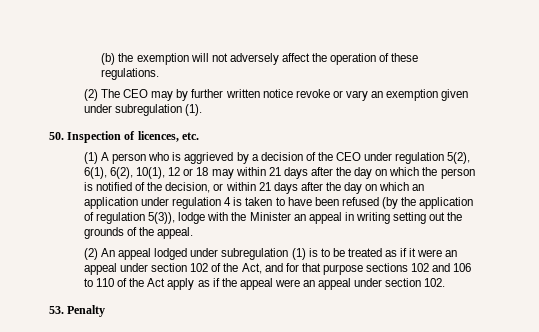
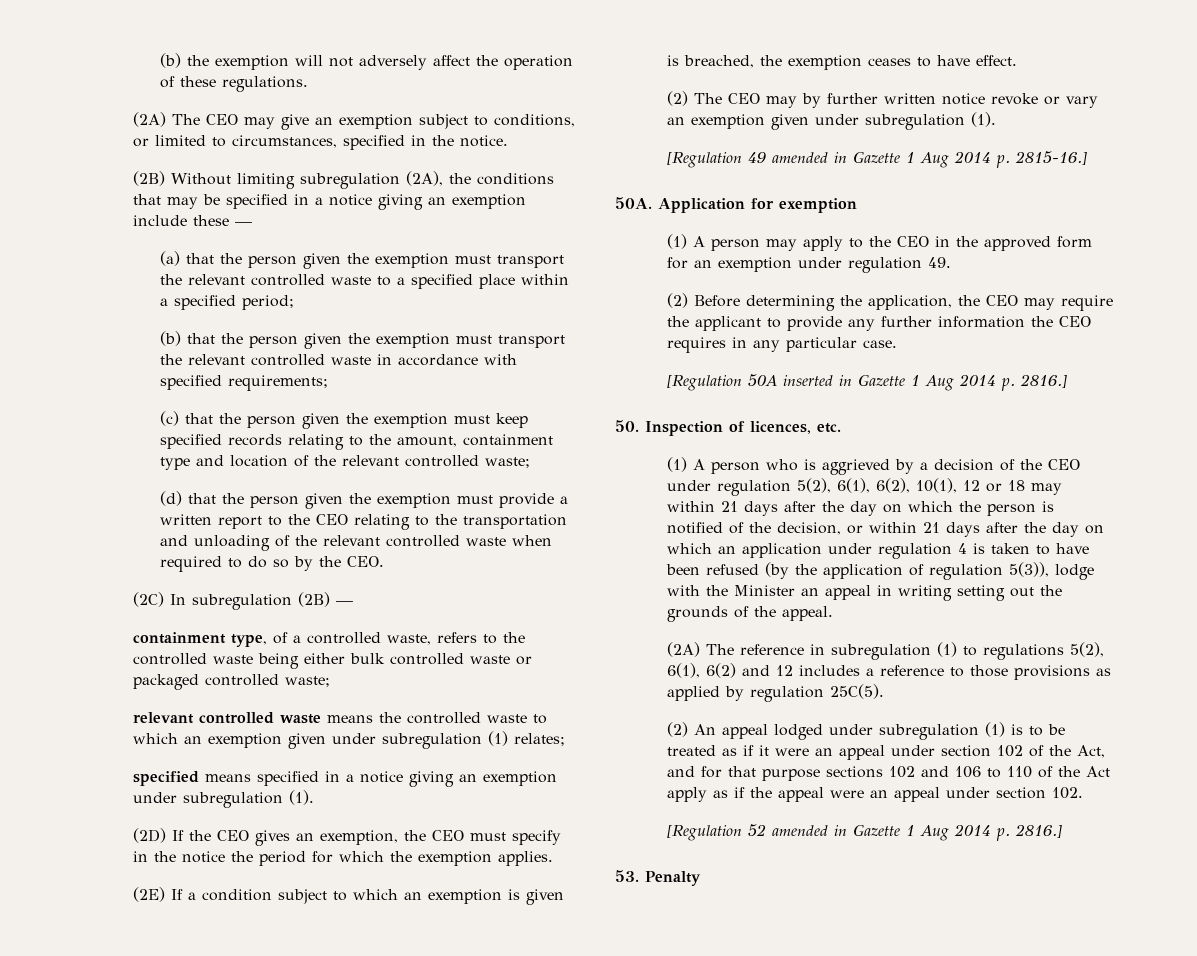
+ (2A) The CEO may give an exemption subject to conditions, or limited to circumstances, specified in the notice.
+ (2B) Without limiting subregulation (2A), the conditions that may be specified in a notice giving an exemption include these —
+ (a) that the person given the exemption must transport the relevant controlled waste to a specified place within a specified period;
+ (b) that the person given the exemption must transport the relevant controlled waste in accordance with specified requirements;
+ (c) that the person given the exemption must keep specified records relating to the amount, containment type and location of the relevant controlled waste;
+ (d) that the person given the exemption must provide a written report to the CEO relating to the transportation and unloading of the relevant controlled waste when required to do so by the CEO.
+ (2C) In subregulation (2B) —
+ containment type, of a controlled waste, refers to the controlled waste being either bulk controlled waste or packaged controlled waste;
+ relevant controlled waste means the controlled waste to which an exemption given under subregulation (1) relates;
+ specified means specified in a notice giving an exemption under subregulation (1).
+ (2D) If the CEO gives an exemption, the CEO must specify in the notice the period for which the exemption applies.
+ (2E) If a condition subject to which an exemption is given is breached, the exemption ceases to have effect.
+ [Regulation 49 amended in Gazette 1 Aug 2014 p. 2815-16.]
+ 50A. Application for exemption
+ (1) A person may apply to the CEO in the approved form for an exemption under regulation 49.
+ (2) Before determining the application, the CEO may require the applicant to provide any further information the CEO requires in any particular case.
+ [Regulation 50A inserted in Gazette 1 Aug 2014 p. 2816.]
+ (2A) The reference in subregulation (1) to regulations 5(2), 6(1), 6(2) and 12 includes a reference to those provisions as applied by regulation 25C(5).
+ [Regulation 52 amended in Gazette 1 Aug 2014 p. 2816.]

